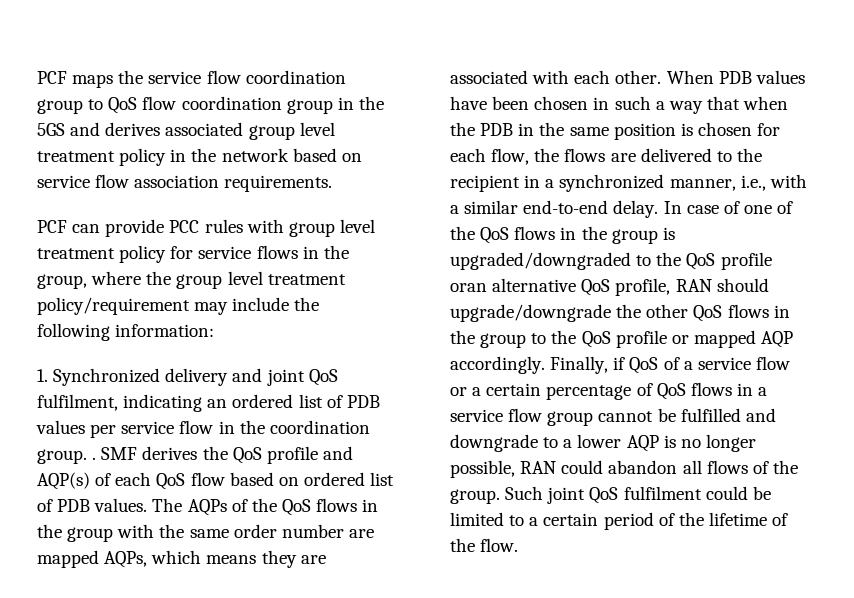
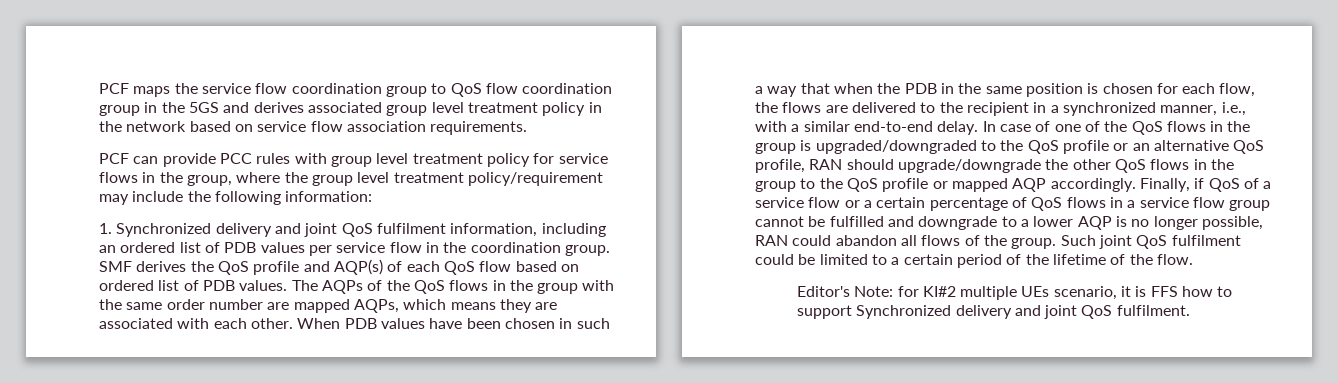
- 1. Synchronized delivery and joint QoS fulfilment, indicating an ordered list of PDB values per service flow in the coordination group. .
+ 1. Synchronized delivery and joint QoS fulfilment information, including an ordered list of PDB values per service flow in the coordination group.
- In case of one of the QoS flows in the group is upgraded/downgraded to the QoS profile oran alternative QoS profile, RAN should upgrade/downgrade the other QoS flows in the group to the QoS profile or mapped AQP accordingly.
+ In case of one of the QoS flows in the group is upgraded/downgraded to the QoS profile or an alternative QoS profile, RAN should upgrade/downgrade the other QoS flows in the group to the QoS profile or mapped AQP accordingly.
+ Editor's Note: for KI#2 multiple UEs scenario, it is FFS how to support Synchronized delivery and joint QoS fulfilment.

